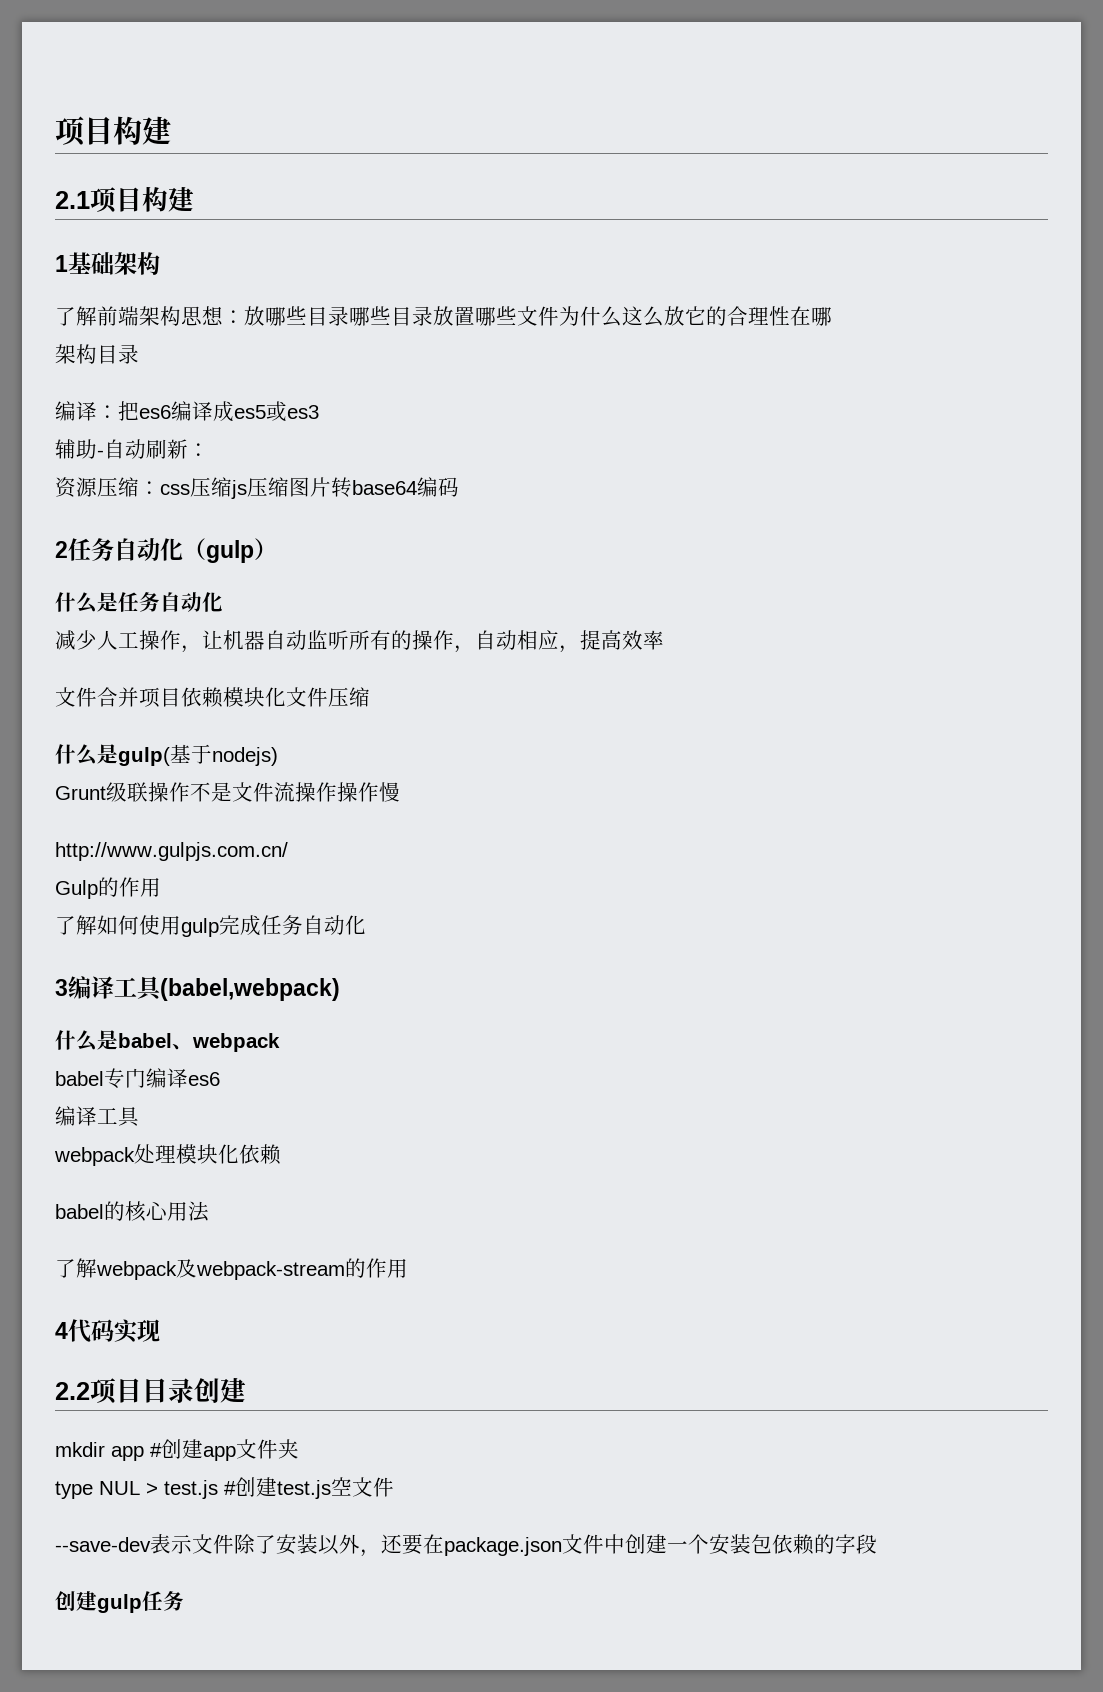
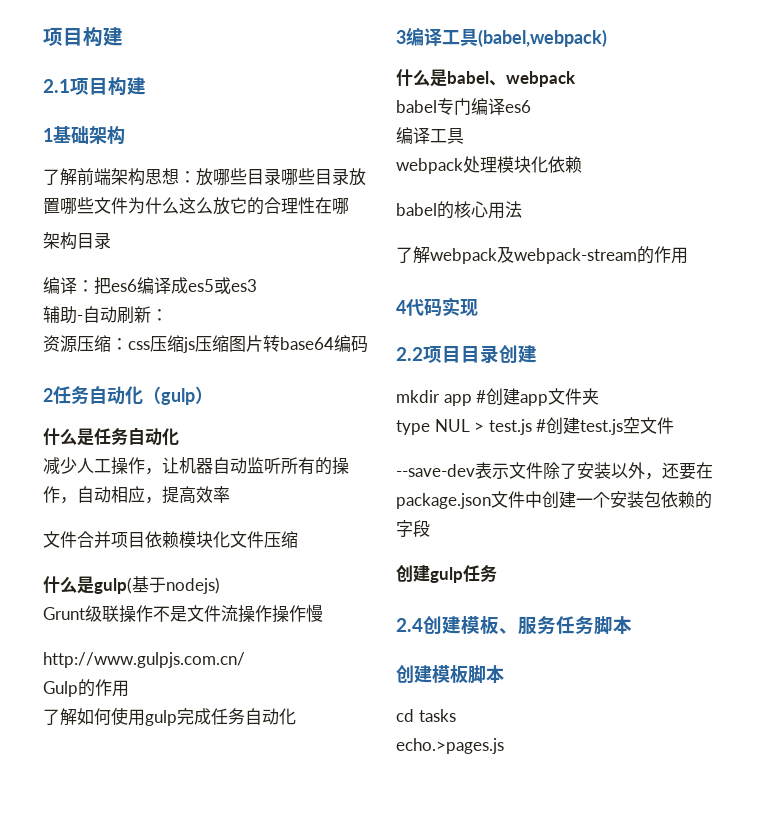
+ 2.4创建模板、服务任务脚本
+ 创建模板脚本
+ cd tasks
+ echo.>pages.js

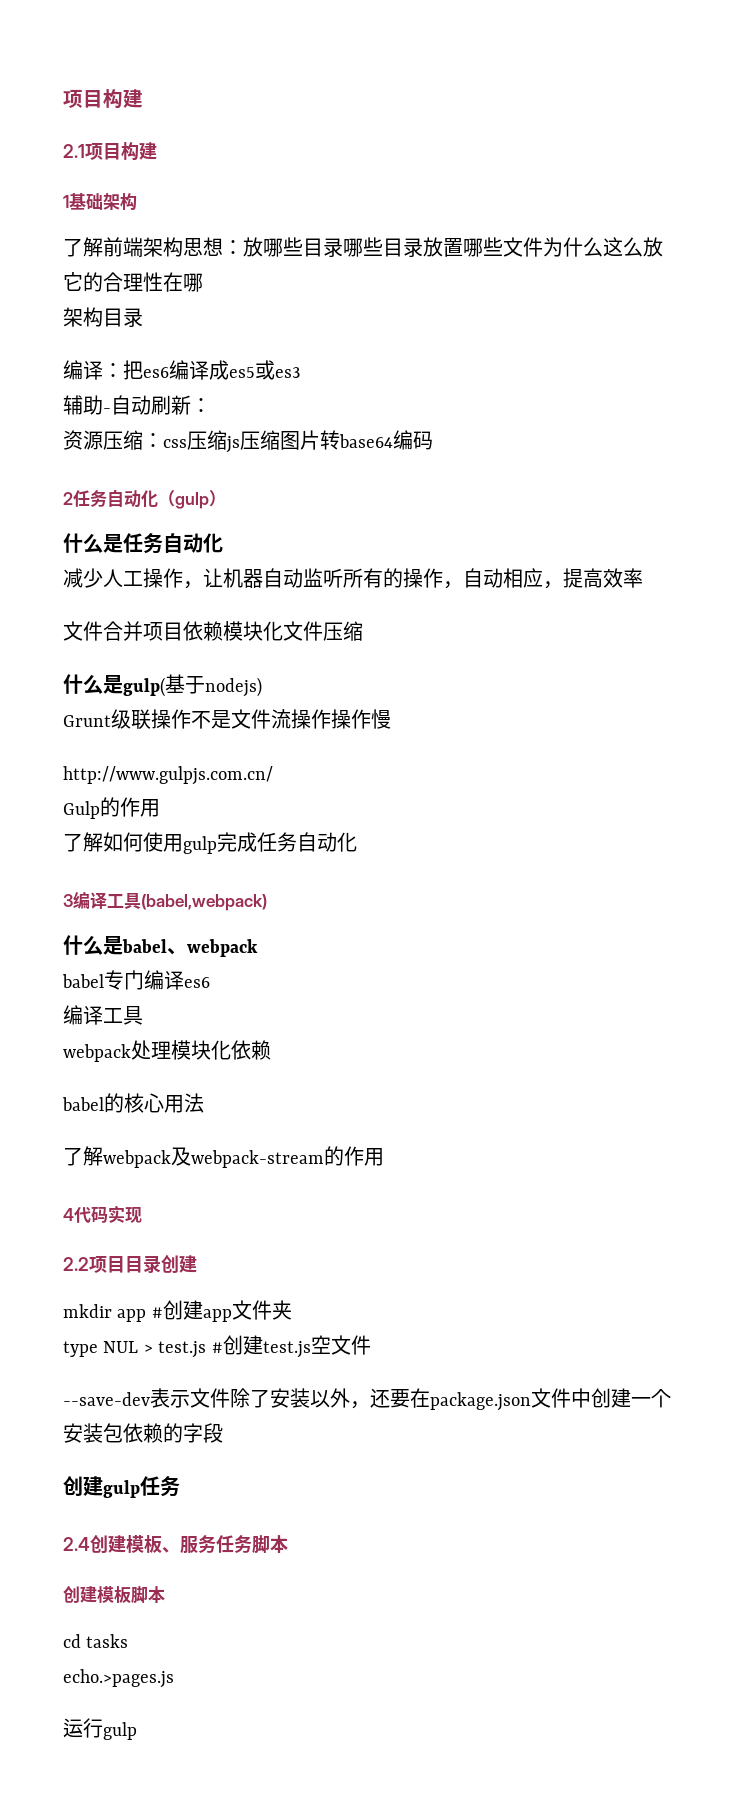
+ 运行gulp

